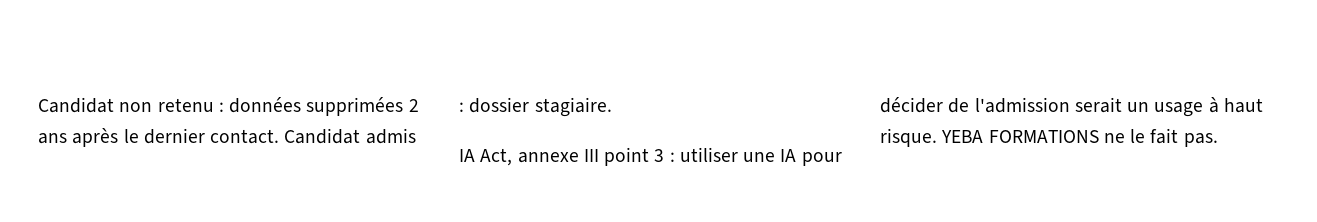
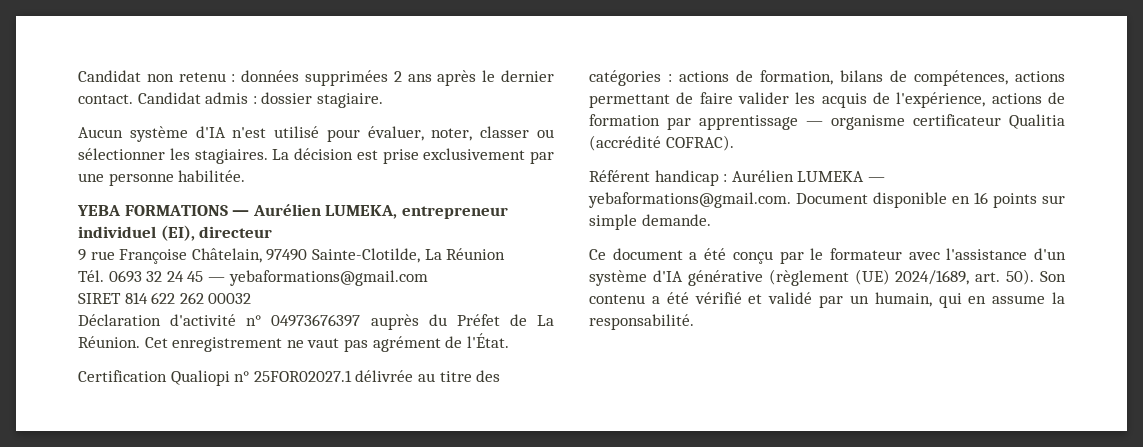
- IA Act, annexe III point 3 : utiliser une IA pour décider de l'admission serait un usage à haut risque. YEBA FORMATIONS ne le fait pas.
+ Aucun système d'IA n'est utilisé pour évaluer, noter, classer ou sélectionner les stagiaires. La décision est prise exclusivement par une personne habilitée.
+ YEBA FORMATIONS — Aurélien LUMEKA, entrepreneur individuel (EI), directeur
+ 9 rue Françoise Châtelain, 97490 Sainte-Clotilde, La Réunion
+ Tél. 0693 32 24 45 — yebaformations@gmail.com
+ SIRET 814 622 262 00032
+ Déclaration d'activité n° 04973676397 auprès du Préfet de La Réunion. Cet enregistrement ne vaut pas agrément de l'État.
+ Certification Qualiopi n° 25FOR02027.1 délivrée au titre des catégories : actions de formation, bilans de compétences, actions permettant de faire valider les acquis de l'expérience, actions de formation par apprentissage — organisme certificateur Qualitia (accrédité COFRAC).
+ Référent handicap : Aurélien LUMEKA — yebaformations@gmail.com. Document disponible en 16 points sur simple demande.
+ Ce document a été conçu par le formateur avec l'assistance d'un système d'IA générative (règlement (UE) 2024/1689, art. 50). Son contenu a été vérifié et validé par un humain, qui en assume la responsabilité.

